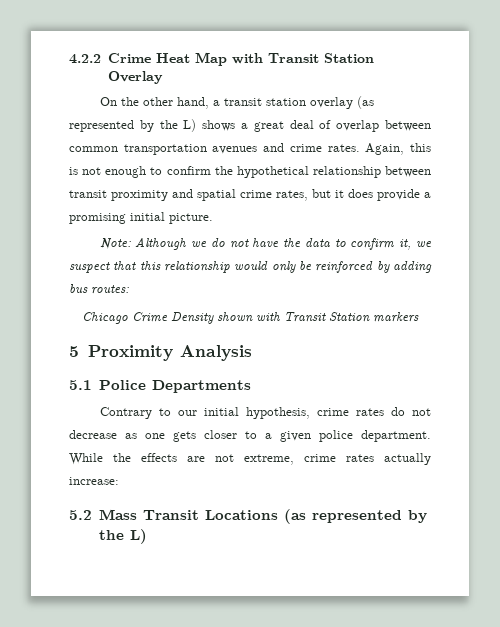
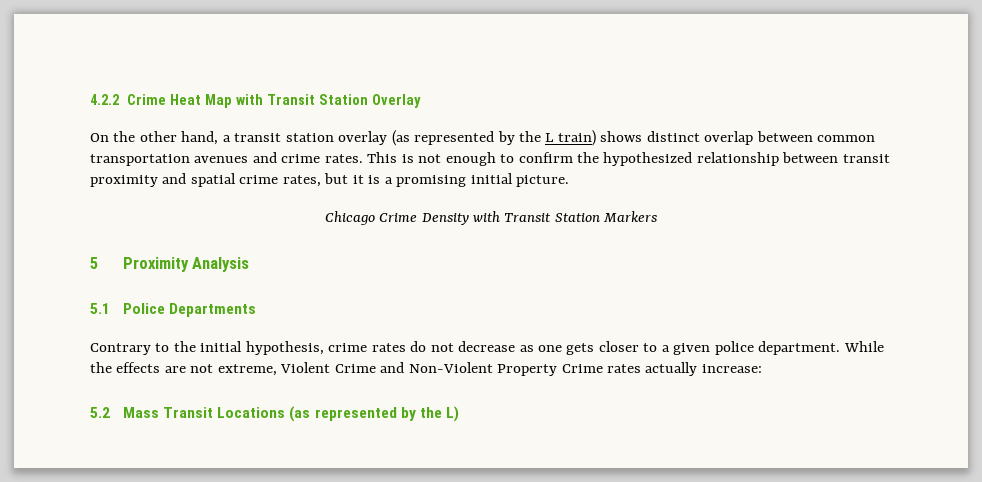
- On the other hand, a transit station overlay (as represented by the L) shows a great deal of overlap between common transportation avenues and crime rates.
+ On the other hand, a transit station overlay (as represented by the L train) shows distinct overlap between common transportation avenues and crime rates.
- Again, this is not enough to confirm the hypothetical relationship between transit proximity and spatial crime rates, but it does provide a promising initial picture.
+ This is not enough to confirm the hypothesized relationship between transit proximity and spatial crime rates, but it is a promising initial picture.
- Note: Although we do not have the data to confirm it, we suspect that this relationship would only be reinforced by adding bus routes:
- Chicago Crime Density shown with Transit Station markers
+ Chicago Crime Density with Transit Station Markers
- Contrary to our initial hypothesis, crime rates do not decrease as one gets closer to a given police department.
+ Contrary to the initial hypothesis, crime rates do not decrease as one gets closer to a given police department.
- While the effects are not extreme, crime rates actually increase:
+ While the effects are not extreme, Violent Crime and Non-Violent Property Crime rates actually increase:

